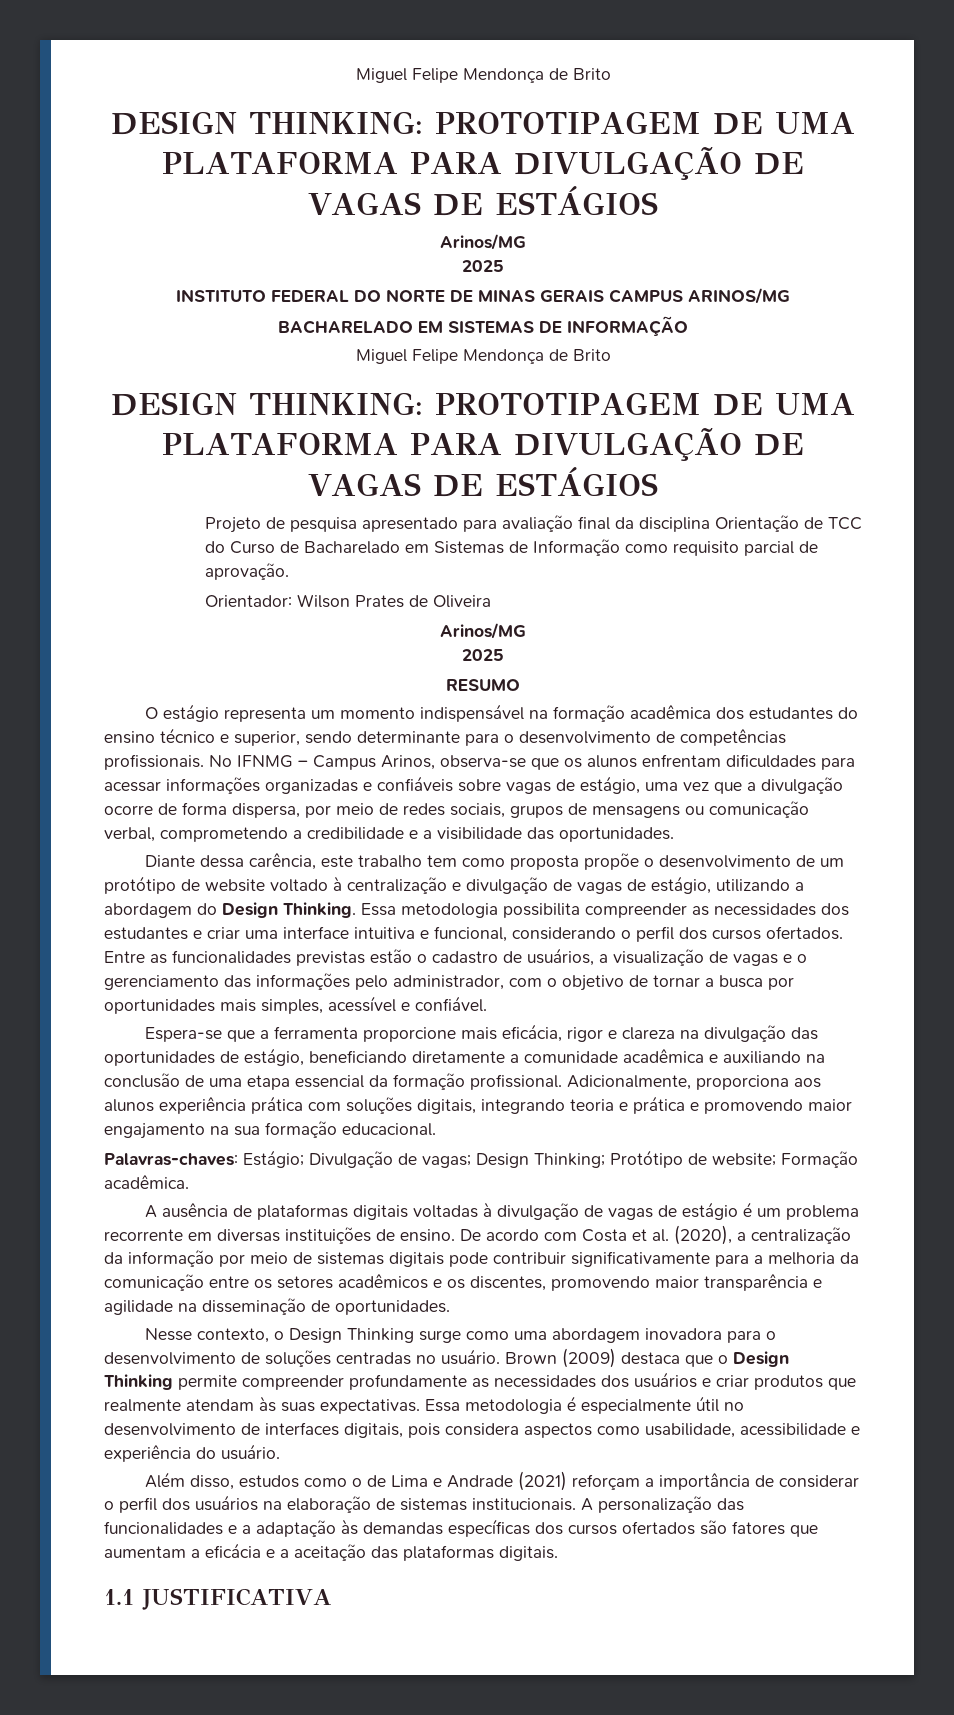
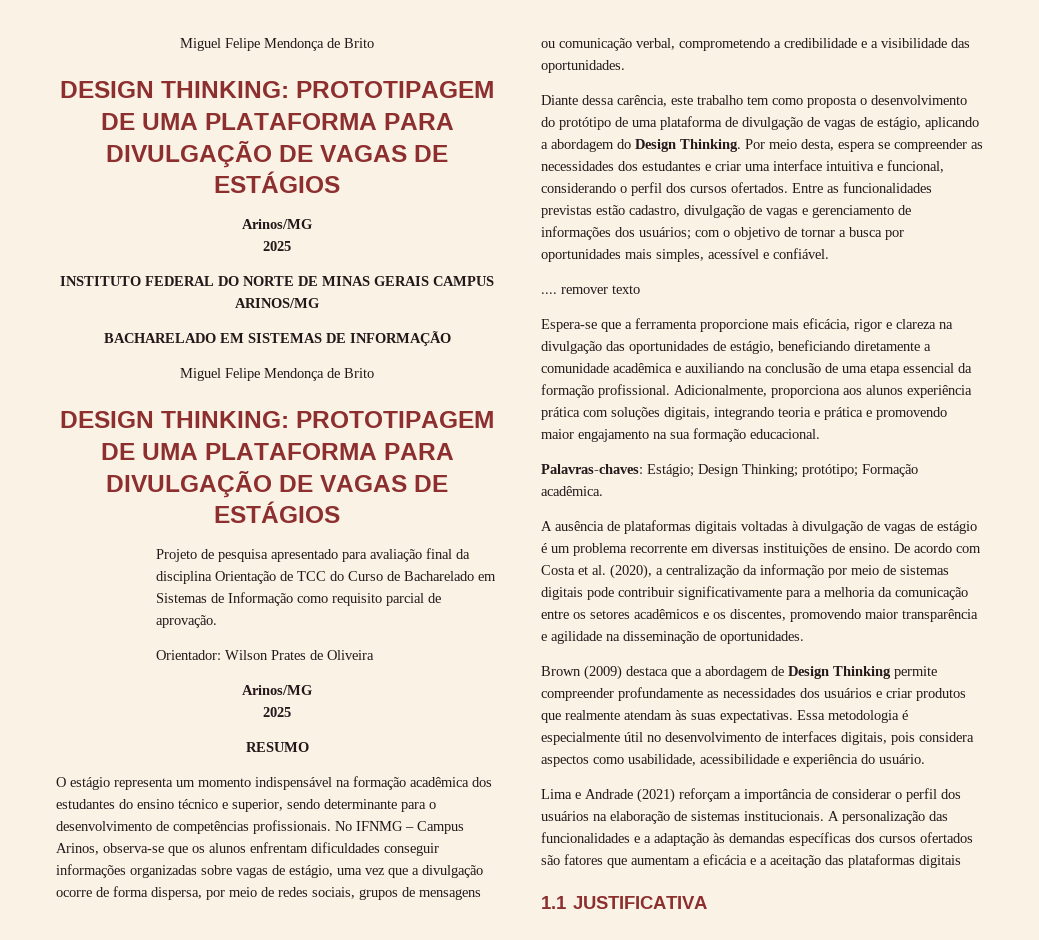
- No IFNMG – Campus Arinos, observa-se que os alunos enfrentam dificuldades para acessar informações organizadas e confiáveis sobre vagas de estágio, uma vez que a divulgação ocorre de forma dispersa, por meio de redes sociais, grupos de mensagens ou comunicação verbal, comprometendo a credibilidade e a visibilidade das oportunidades.
+ No IFNMG – Campus Arinos, observa-se que os alunos enfrentam dificuldades conseguir informações organizadas sobre vagas de estágio, uma vez que a divulgação ocorre de forma dispersa, por meio de redes sociais, grupos de mensagens ou comunicação verbal, comprometendo a credibilidade e a visibilidade das oportunidades.
- Diante dessa carência, este trabalho tem como proposta propõe o desenvolvimento de um protótipo de website voltado à centralização e divulgação de vagas de estágio, utilizando a abordagem do Design Thinking.
+ Diante dessa carência, este trabalho tem como proposta o desenvolvimento do protótipo de uma plataforma de divulgação de vagas de estágio, aplicando a abordagem do Design Thinking.
- Essa metodologia possibilita compreender as necessidades dos estudantes e criar uma interface intuitiva e funcional, considerando o perfil dos cursos ofertados.
+ Por meio desta, espera se compreender as necessidades dos estudantes e criar uma interface intuitiva e funcional, considerando o perfil dos cursos ofertados.
- Entre as funcionalidades previstas estão o cadastro de usuários, a visualização de vagas e o gerenciamento das informações pelo administrador, com o objetivo de tornar a busca por oportunidades mais simples, acessível e confiável.
+ Entre as funcionalidades previstas estão cadastro, divulgação de vagas e gerenciamento de informações dos usuários; com o objetivo de tornar a busca por oportunidades mais simples, acessível e confiável.
+ .... remover texto
- Palavras-chaves: Estágio; Divulgação de vagas; Design Thinking; Protótipo de website; Formação acadêmica.
+ Palavras-chaves: Estágio; Design Thinking; protótipo; Formação acadêmica.
- Nesse contexto, o Design Thinking surge como uma abordagem inovadora para o desenvolvimento de soluções centradas no usuário. Brown (2009) destaca que o Design Thinking permite compreender profundamente as necessidades dos usuários e criar produtos que realmente atendam às suas expectativas.
+ Brown (2009) destaca que a abordagem de Design Thinking permite compreender profundamente as necessidades dos usuários e criar produtos que realmente atendam às suas expectativas.
- Além disso, estudos como o de Lima e Andrade (2021) reforçam a importância de considerar o perfil dos usuários na elaboração de sistemas institucionais.
+ Lima e Andrade (2021) reforçam a importância de considerar o perfil dos usuários na elaboração de sistemas institucionais.
- A personalização das funcionalidades e a adaptação às demandas específicas dos cursos ofertados são fatores que aumentam a eficácia e a aceitação das plataformas digitais.
+ A personalização das funcionalidades e a adaptação às demandas específicas dos cursos ofertados são fatores que aumentam a eficácia e a aceitação das plataformas digitais

